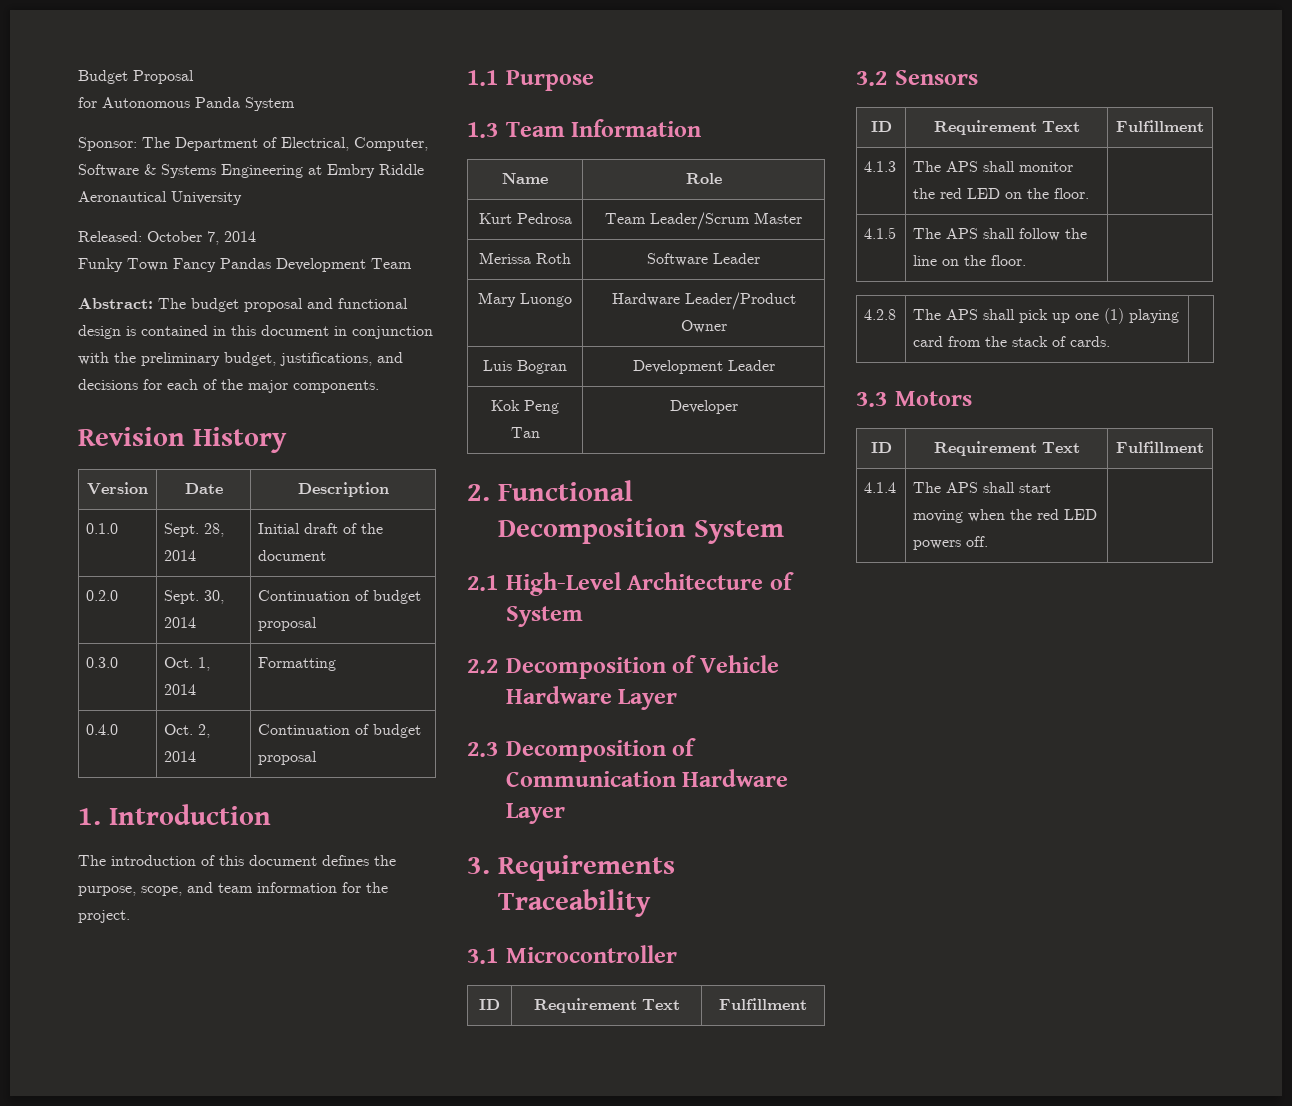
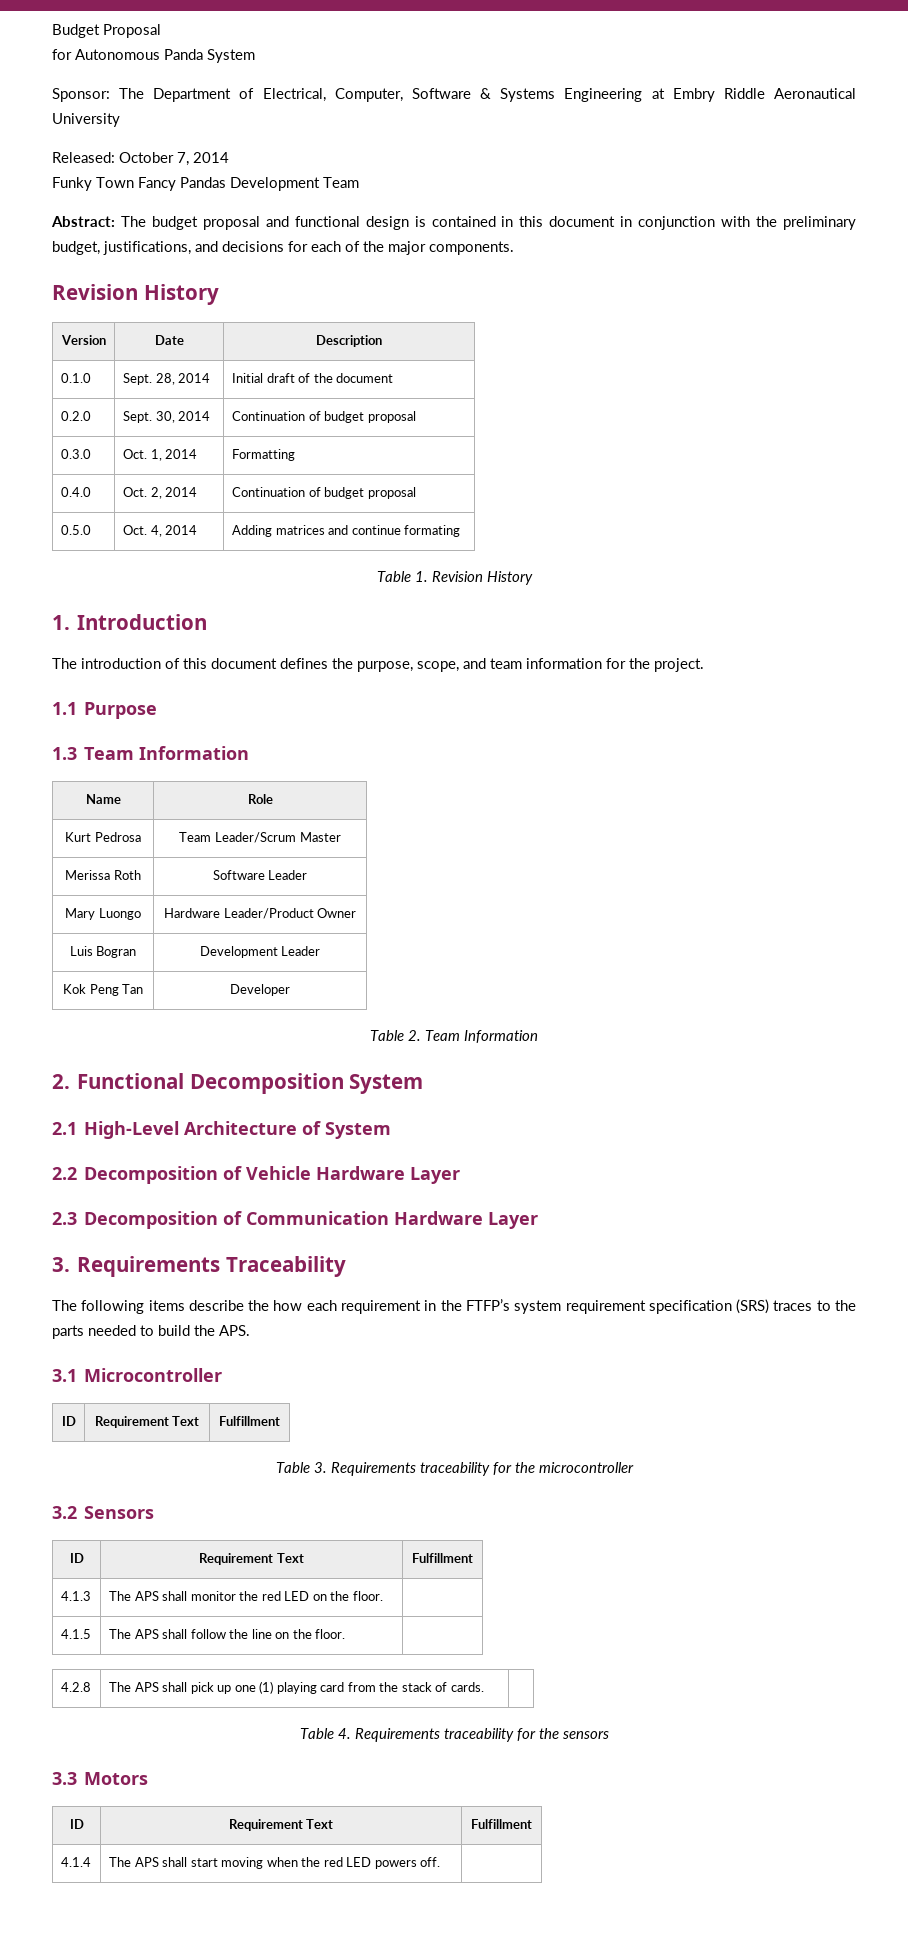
+ 0.5.0 | Oct. 4, 2014 | Adding matrices and continue formating
+ Table 1. Revision History
+ Table 2. Team Information
+ The following items describe the how each requirement in the FTFP’s system requirement specification (SRS) traces to the parts needed to build the APS.
+ Table 3. Requirements traceability for the microcontroller
+ Table 4. Requirements traceability for the sensors

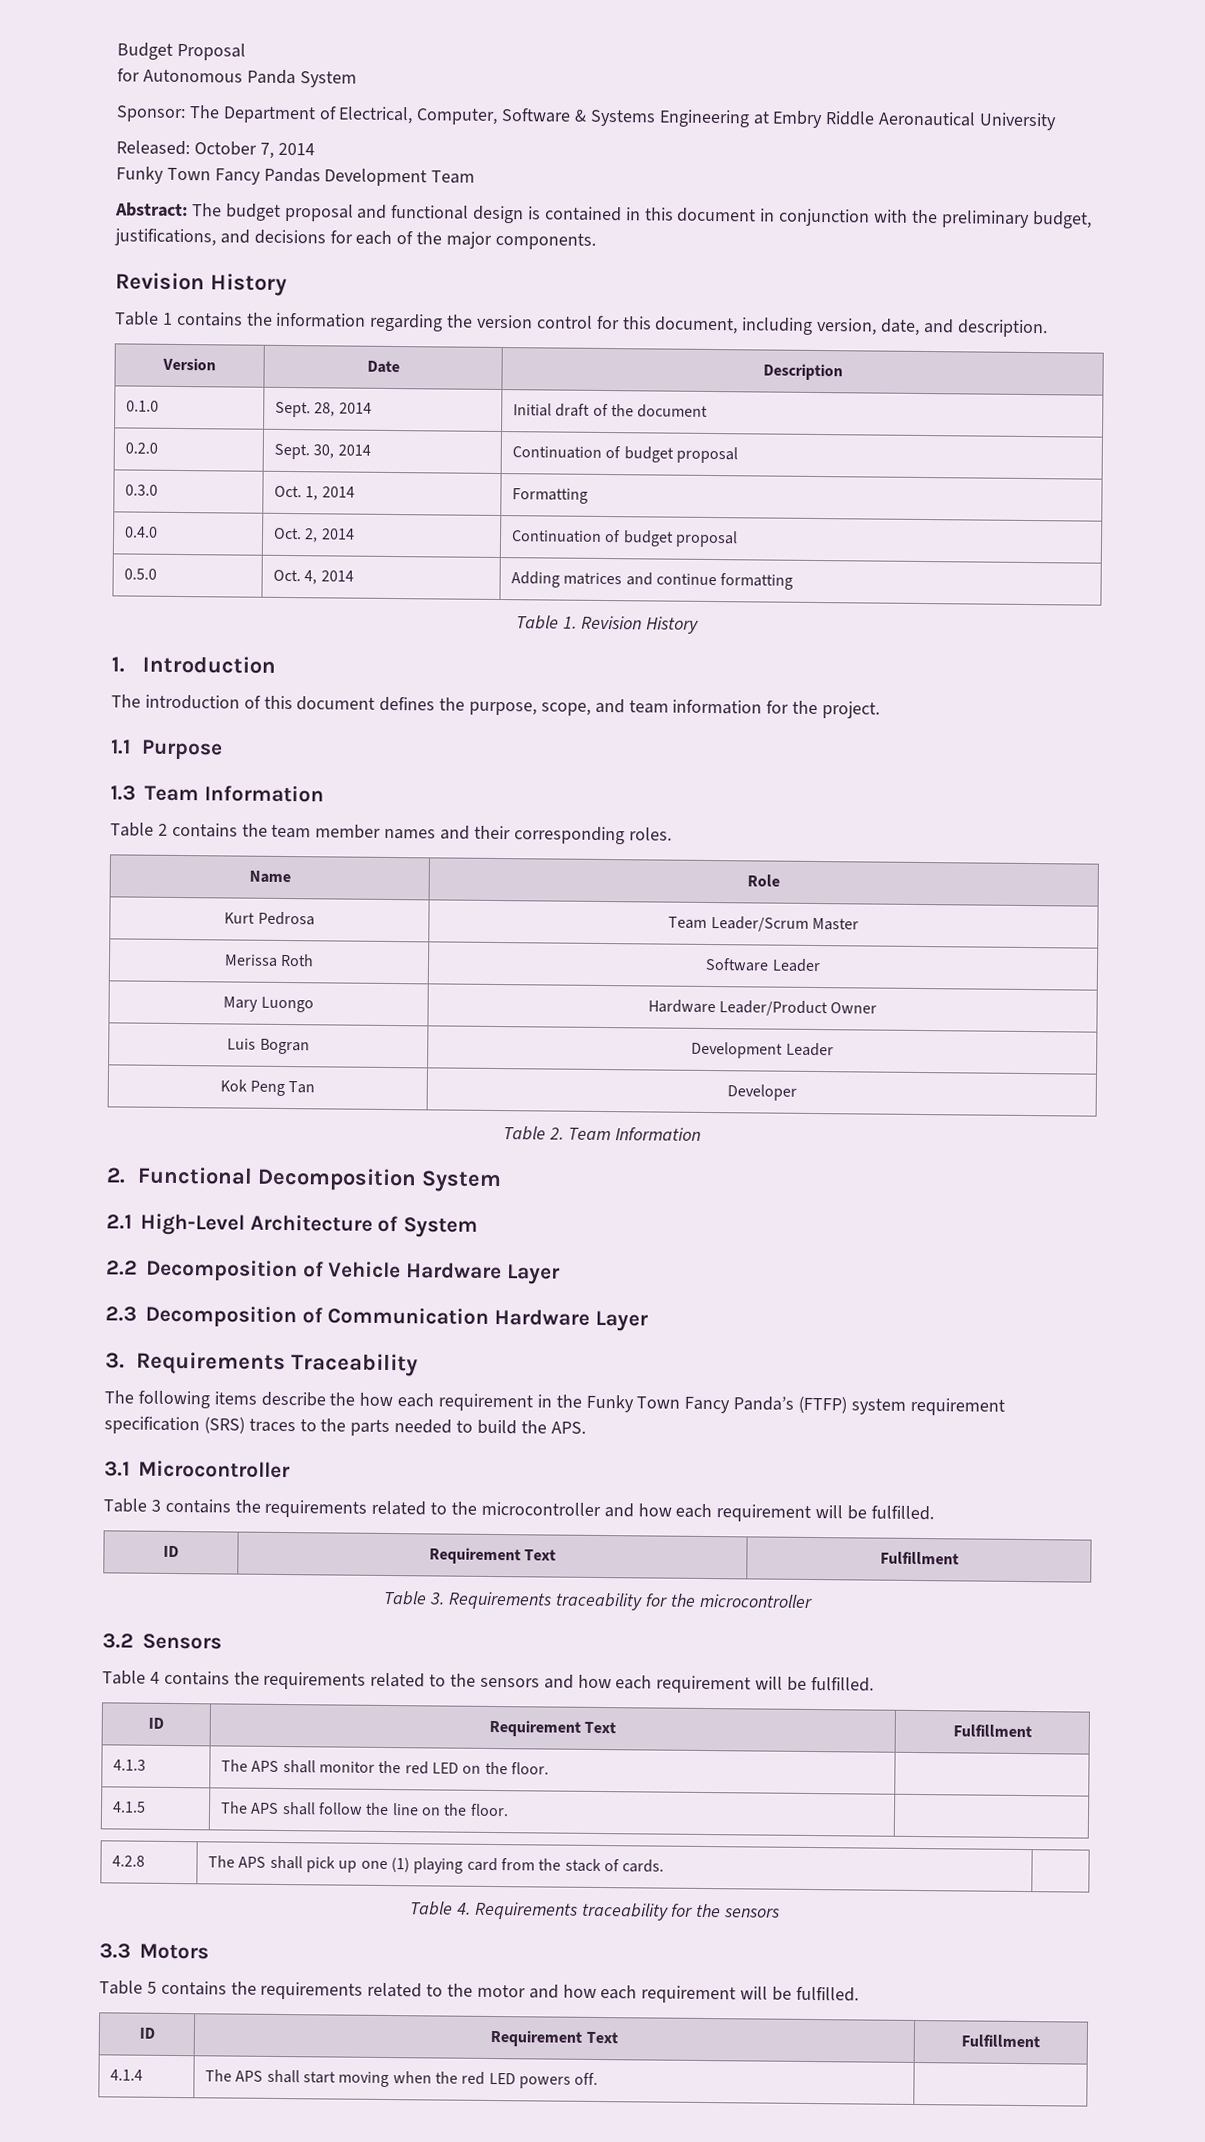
+ Table 1 contains the information regarding the version control for this document, including version, date, and description.
- 0.5.0 | Oct. 4, 2014 | Adding matrices and continue formating
+ 0.5.0 | Oct. 4, 2014 | Adding matrices and continue formatting
+ Table 2 contains the team member names and their corresponding roles.
- The following items describe the how each requirement in the FTFP’s system requirement specification (SRS) traces to the parts needed to build the APS.
+ The following items describe the how each requirement in the Funky Town Fancy Panda’s (FTFP) system requirement specification (SRS) traces to the parts needed to build the APS.
+ Table 3 contains the requirements related to the microcontroller and how each requirement will be fulfilled.
+ Table 4 contains the requirements related to the sensors and how each requirement will be fulfilled.
+ Table 5 contains the requirements related to the motor and how each requirement will be fulfilled.

